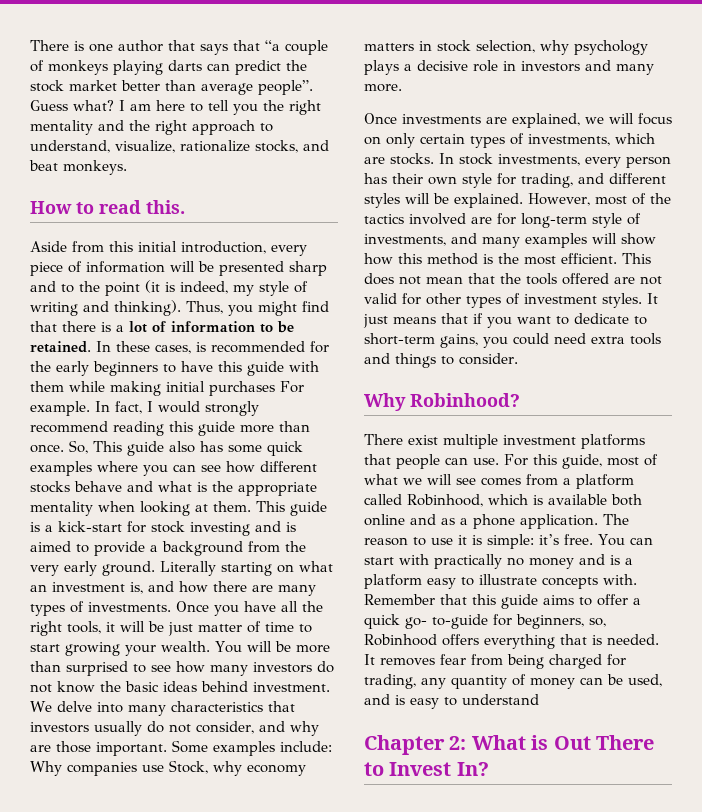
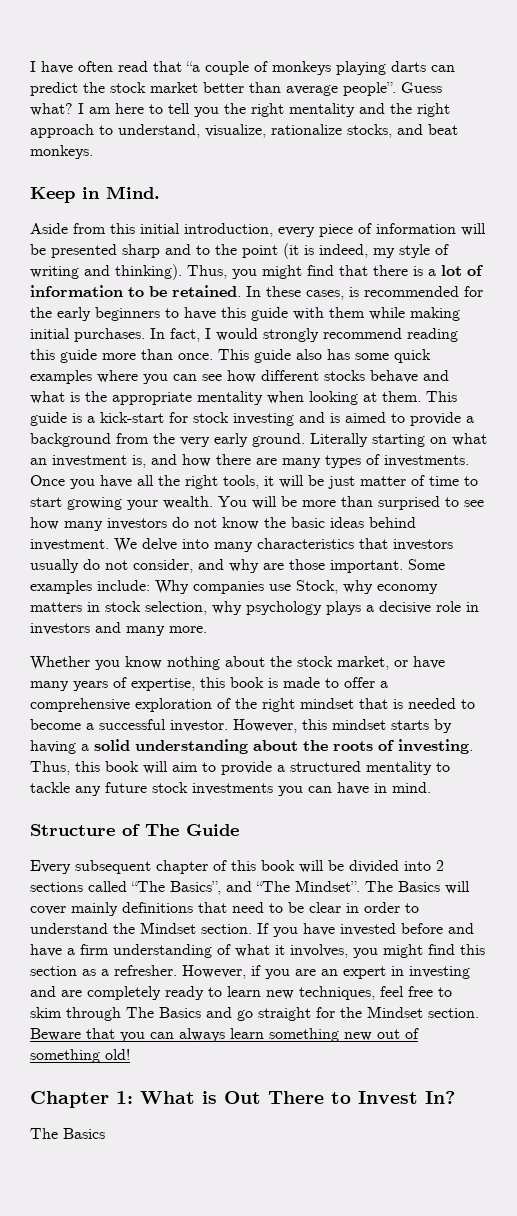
- There is one author that says that “a couple of monkeys playing darts can predict the stock market better than average people”.
+ I have often read that “a couple of monkeys playing darts can predict the stock market better than average people”.
- How to read this.
+ Keep in Mind.
- In these cases, is recommended for the early beginners to have this guide with them while making initial purchases For example.
+ In these cases, is recommended for the early beginners to have this guide with them while making initial purchases.
- So, This guide also has some quick examples where you can see how different stocks behave and what is the appropriate mentality when looking at them.
+ This guide also has some quick examples where you can see how different stocks behave and what is the appropriate mentality when looking at them.
- Once investments are explained, we will focus on only certain types of investments, which are stocks. In stock investments, every person has their own style for trading, and different styles will be explained. However, most of the tactics involved are for long-term style of investments, and many examples will show how this method is the most efficient. This does not mean that the tools offered are not valid for other types of investment styles. It just means that if you want to dedicate to short-term gains, you could need extra tools and things to consider.
- Why Robinhood?
- There exist multiple investment platforms that people can use. For this guide, most of what we will see comes from a platform called Robinhood, which is available both online and as a phone application. The reason to use it is simple: it’s free. You can start with practically no money and is a platform easy to illustrate concepts with. Remember that this guide aims to offer a quick go- to-guide for beginners, so, Robinhood offers everything that is needed. It removes fear from being charged for trading, any quantity of money can be used, and is easy to understand
+ Whether you know nothing about the stock market, or have many years of expertise, this book is made to offer a comprehensive exploration of the right mindset that is needed to become a successful investor. However, this mindset starts by having a solid understanding about the roots of investing. Thus, this book will aim to provide a structured mentality to tackle any future stock investments you can have in mind.
+ Structure of The Guide
+ Every subsequent chapter of this book will be divided into 2 sections called “The Basics”, and “The Mindset”. The Basics will cover mainly definitions that need to be clear in order to understand the Mindset section. If you have invested before and have a firm understanding of what it involves, you might find this section as a refresher. However, if you are an expert in investing and are completely ready to learn new techniques, feel free to skim through The Basics and go straight for the Mindset section. Beware that you can always learn something new out of something old!
- Chapter 2: What is Out There to Invest In?
+ Chapter 1: What is Out There to Invest In?
+ The Basics

